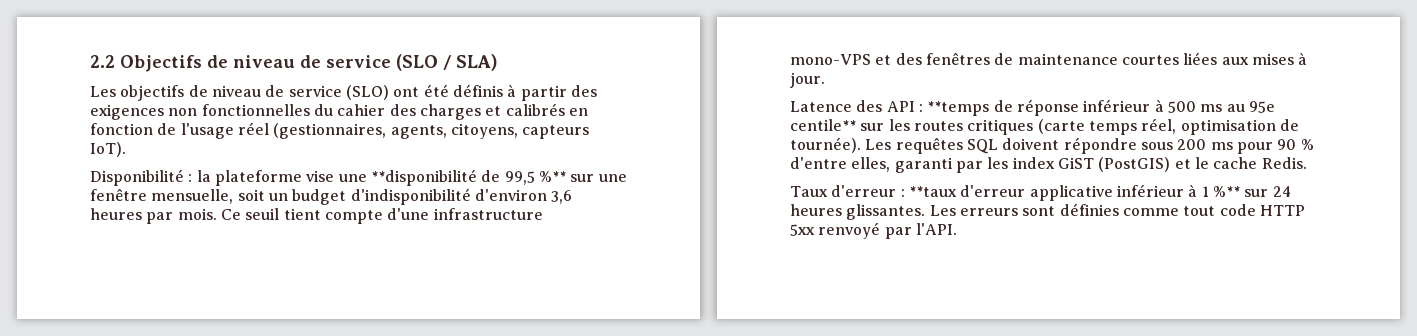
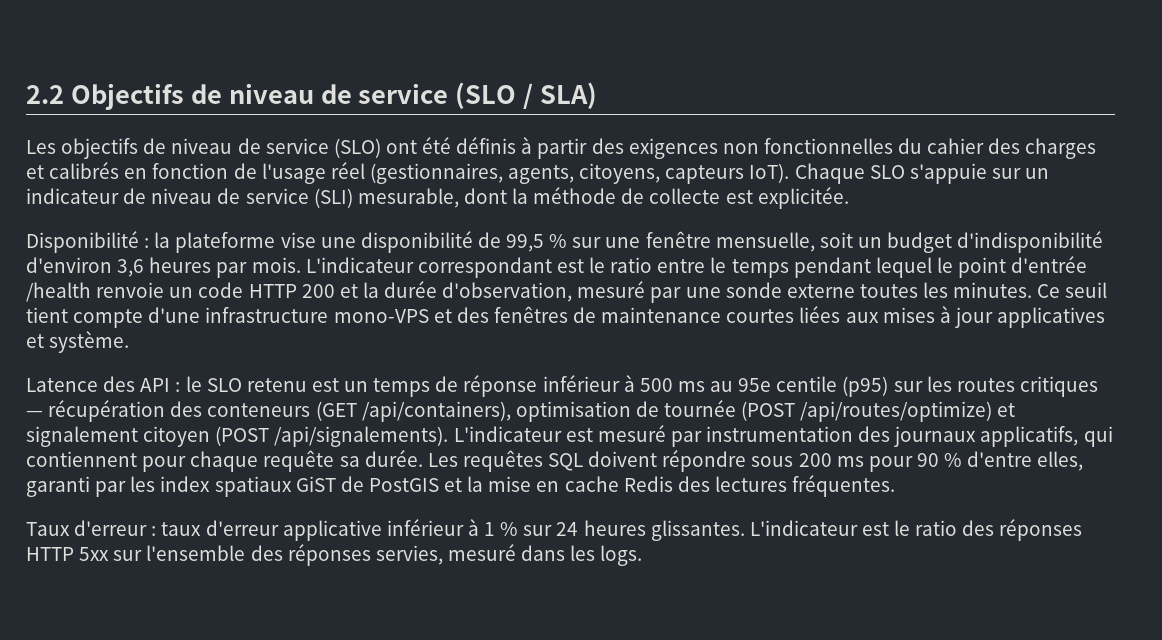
+ Chaque SLO s'appuie sur un indicateur de niveau de service (SLI) mesurable, dont la méthode de collecte est explicitée.
- Disponibilité : la plateforme vise une **disponibilité de 99,5 %** sur une fenêtre mensuelle, soit un budget d'indisponibilité d'environ 3,6 heures par mois.
+ Disponibilité : la plateforme vise une disponibilité de 99,5 % sur une fenêtre mensuelle, soit un budget d'indisponibilité d'environ 3,6 heures par mois.
+ L'indicateur correspondant est le ratio entre le temps pendant lequel le point d'entrée /health renvoie un code HTTP 200 et la durée d'observation, mesuré par une sonde externe toutes les minutes.
- Ce seuil tient compte d'une infrastructure mono-VPS et des fenêtres de maintenance courtes liées aux mises à jour.
+ Ce seuil tient compte d'une infrastructure mono-VPS et des fenêtres de maintenance courtes liées aux mises à jour applicatives et système.
- Latence des API : **temps de réponse inférieur à 500 ms au 95e centile** sur les routes critiques (carte temps réel, optimisation de tournée).
+ Latence des API : le SLO retenu est un temps de réponse inférieur à 500 ms au 95e centile (p95) sur les routes critiques — récupération des conteneurs (GET /api/containers), optimisation de tournée (POST /api/routes/optimize) et signalement citoyen (POST /api/signalements). L'indicateur est mesuré par instrumentation des journaux applicatifs, qui contiennent pour chaque requête sa durée.
- Les requêtes SQL doivent répondre sous 200 ms pour 90 % d'entre elles, garanti par les index GiST (PostGIS) et le cache Redis.
+ Les requêtes SQL doivent répondre sous 200 ms pour 90 % d'entre elles, garanti par les index spatiaux GiST de PostGIS et la mise en cache Redis des lectures fréquentes.
- Taux d'erreur : **taux d'erreur applicative inférieur à 1 %** sur 24 heures glissantes.
+ Taux d'erreur : taux d'erreur applicative inférieur à 1 % sur 24 heures glissantes.
- Les erreurs sont définies comme tout code HTTP 5xx renvoyé par l'API.
+ L'indicateur est le ratio des réponses HTTP 5xx sur l'ensemble des réponses servies, mesuré dans les logs.

